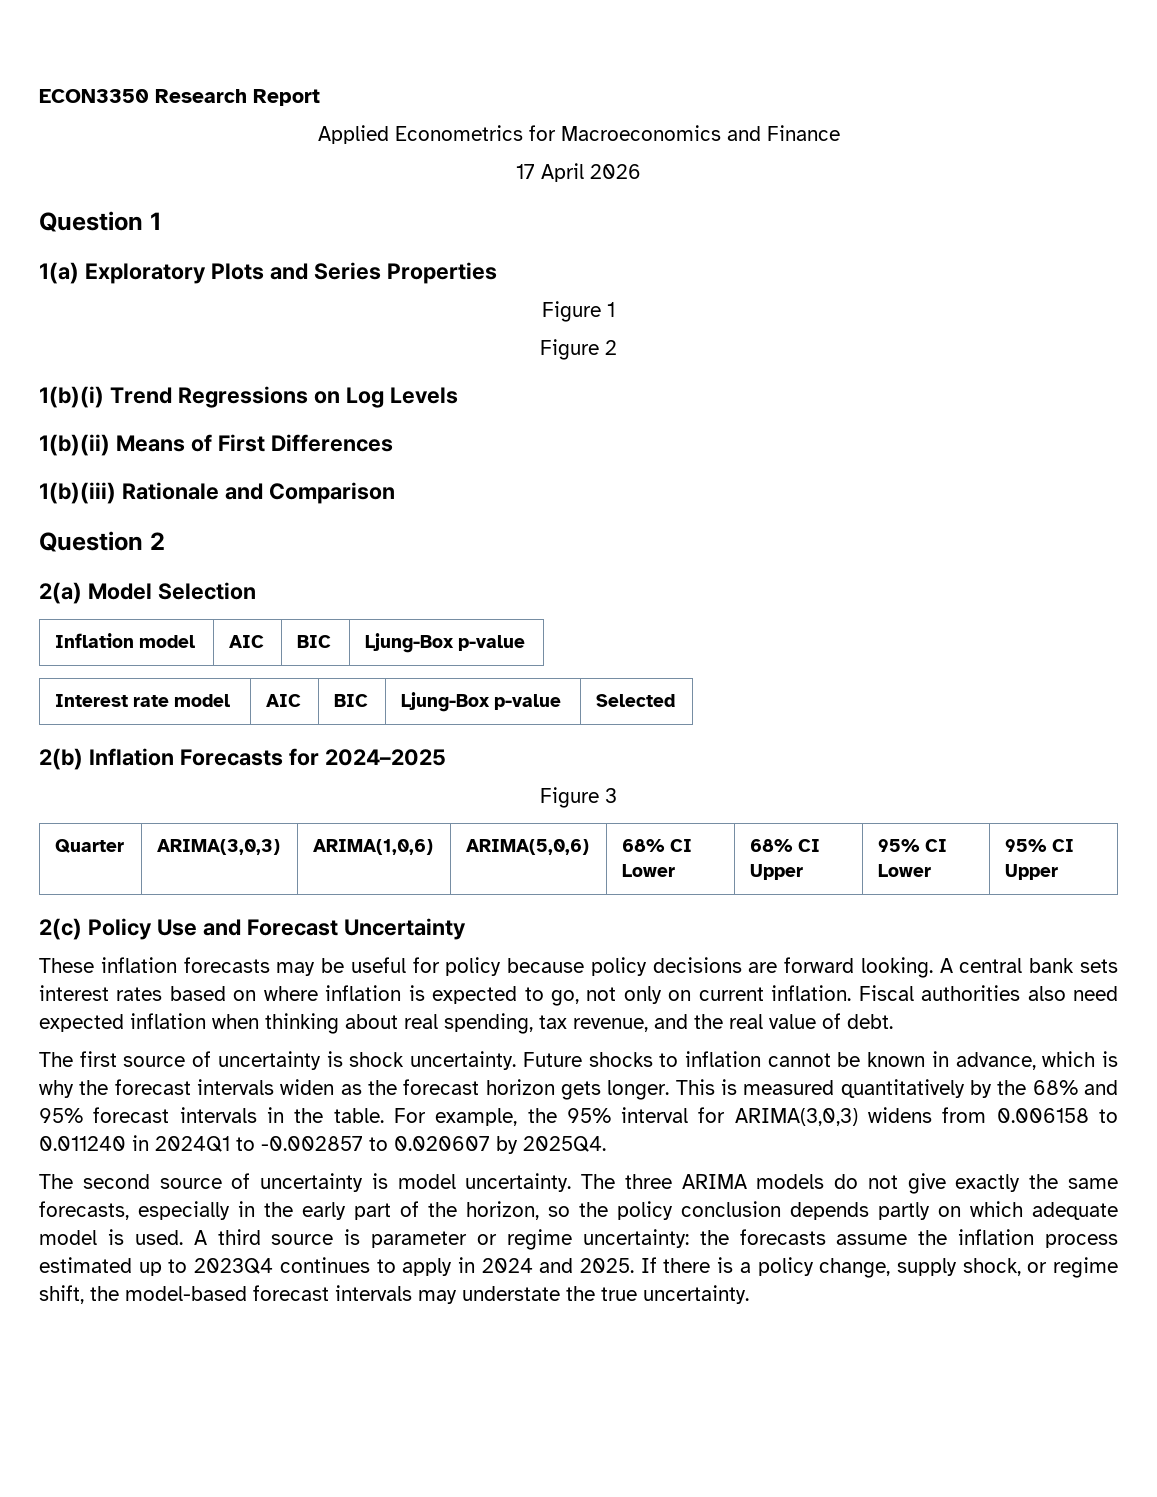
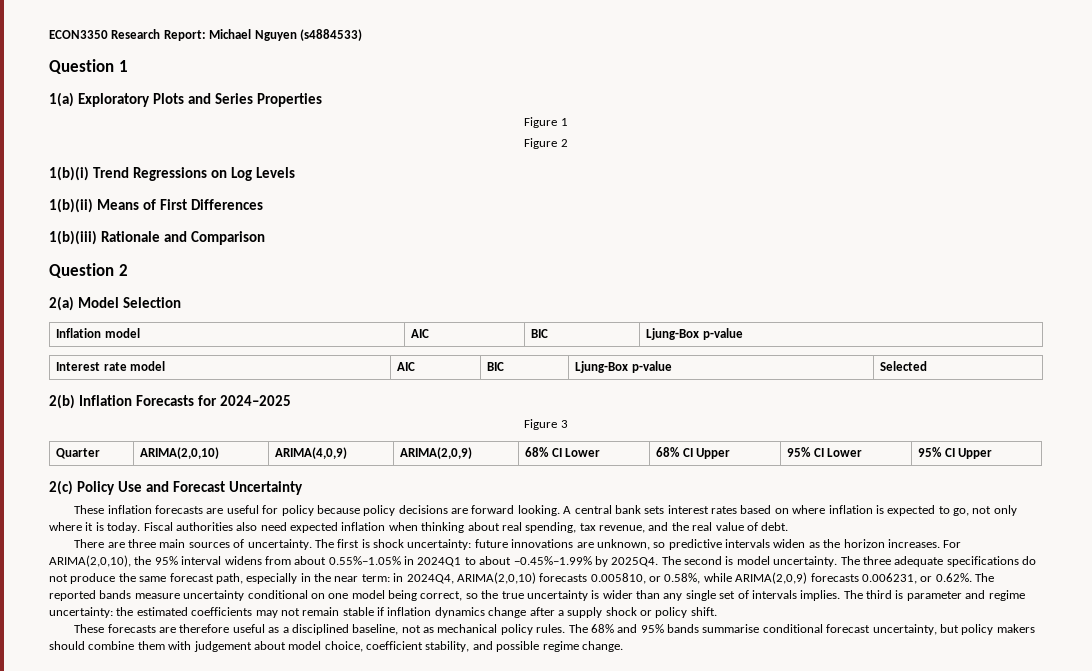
- ECON3350 Research Report
- Applied Econometrics for Macroeconomics and Finance
- 17 April 2026
+ ECON3350 Research Report: Michael Nguyen (s4884533)
- Quarter | ARIMA(3,0,3) | ARIMA(1,0,6) | ARIMA(5,0,6) | 68% CI Lower | 68% CI Upper | 95% CI Lower | 95% CI Upper
+ Quarter | ARIMA(2,0,10) | ARIMA(4,0,9) | ARIMA(2,0,9) | 68% CI Lower | 68% CI Upper | 95% CI Lower | 95% CI Upper
- These inflation forecasts may be useful for policy because policy decisions are forward looking.
+ These inflation forecasts are useful for policy because policy decisions are forward looking.
- A central bank sets interest rates based on where inflation is expected to go, not only on current inflation.
+ A central bank sets interest rates based on where inflation is expected to go, not only where it is today.
- The first source of uncertainty is shock uncertainty. Future shocks to inflation cannot be known in advance, which is why the forecast intervals widen as the forecast horizon gets longer. This is measured quantitatively by the 68% and 95% forecast intervals in the table. For example, the 95% interval for ARIMA(3,0,3) widens from 0.006158 to 0.011240 in 2024Q1 to -0.002857 to 0.020607 by 2025Q4.
- The second source of uncertainty is model uncertainty.
+ There are three main sources of uncertainty. The first is shock uncertainty: future innovations are unknown, so predictive intervals widen as the horizon increases. For ARIMA(2,0,10), the 95% interval widens from about 0.55%–1.05% in 2024Q1 to about −0.45%–1.99% by 2025Q4. The second is model uncertainty.
- The three ARIMA models do not give exactly the same forecasts, especially in the early part of the horizon, so the policy conclusion depends partly on which adequate model is used. A third source is parameter or regime uncertainty: the forecasts assume the inflation process estimated up to 2023Q4 continues to apply in 2024 and 2025. If there is a policy change, supply shock, or regime shift, the model-based forecast intervals may understate the true uncertainty.
+ The three adequate specifications do not produce the same forecast path, especially in the near term: in 2024Q4, ARIMA(2,0,10) forecasts 0.005810, or 0.58%, while ARIMA(2,0,9) forecasts 0.006231, or 0.62%. The reported bands measure uncertainty conditional on one model being correct, so the true uncertainty is wider than any single set of intervals implies. The third is parameter and regime uncertainty: the estimated coefficients may not remain stable if inflation dynamics change after a supply shock or policy shift.
+ These forecasts are therefore useful as a disciplined baseline, not as mechanical policy rules. The 68% and 95% bands summarise conditional forecast uncertainty, but policy makers should combine them with judgement about model choice, coefficient stability, and possible regime change.

